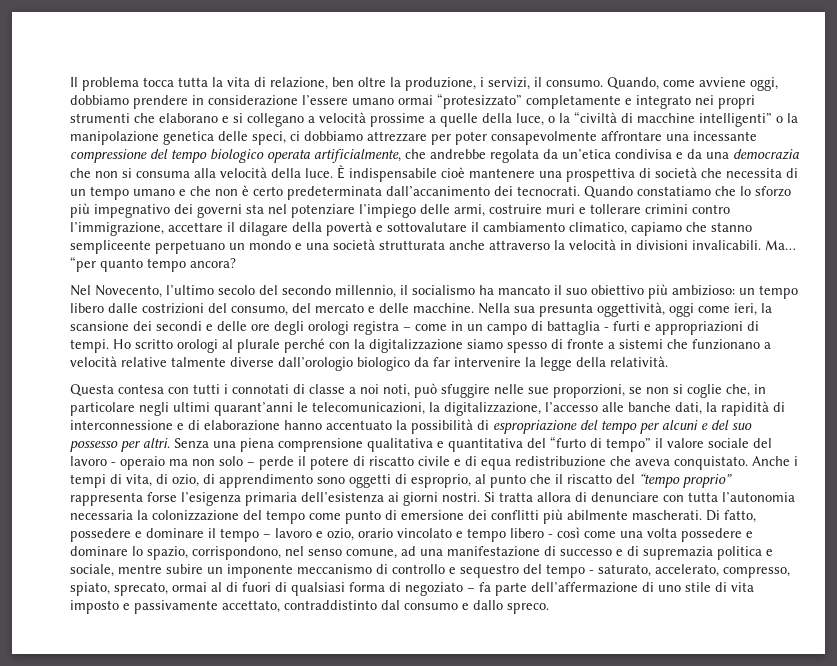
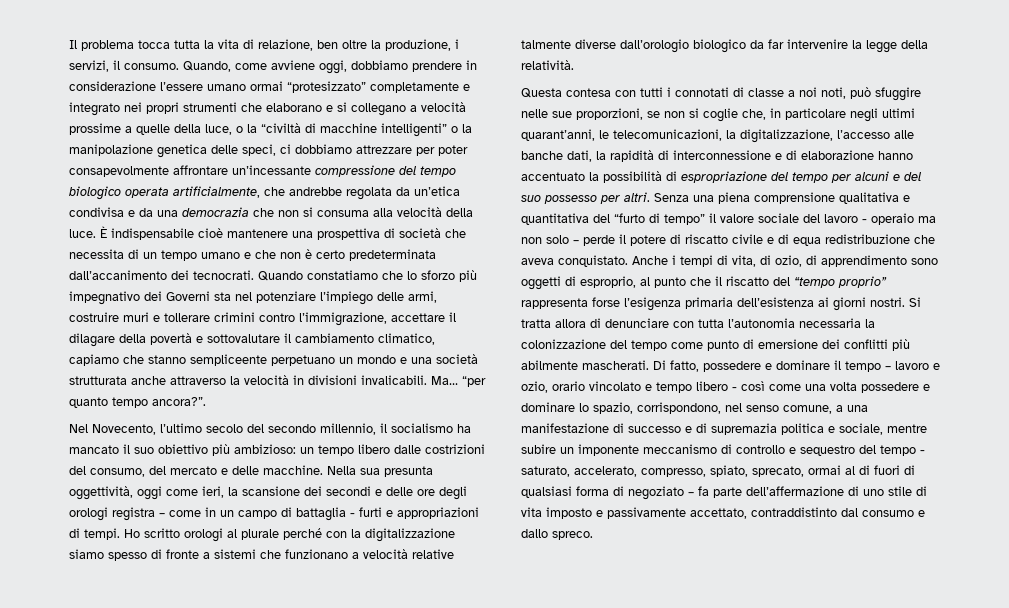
- Quando, come avviene oggi, dobbiamo prendere in considerazione l’essere umano ormai “protesizzato” completamente e integrato nei propri strumenti che elaborano e si collegano a velocità prossime a quelle della luce, o la “civiltà di macchine intelligenti” o la manipolazione genetica delle speci, ci dobbiamo attrezzare per poter consapevolmente affrontare una incessante compressione del tempo biologico operata artificialmente, che andrebbe regolata da un’etica condivisa e da una democrazia che non si consuma alla velocità della luce.
+ Quando, come avviene oggi, dobbiamo prendere in considerazione l’essere umano ormai “protesizzato” completamente e integrato nei propri strumenti che elaborano e si collegano a velocità prossime a quelle della luce, o la “civiltà di macchine intelligenti” o la manipolazione genetica delle speci, ci dobbiamo attrezzare per poter consapevolmente affrontare un’incessante compressione del tempo biologico operata artificialmente, che andrebbe regolata da un’etica condivisa e da una democrazia che non si consuma alla velocità della luce.
- Quando constatiamo che lo sforzo più impegnativo dei governi sta nel potenziare l’impiego delle armi, costruire muri e tollerare crimini contro l’immigrazione, accettare il dilagare della povertà e sottovalutare il cambiamento climatico, capiamo che stanno sempliceente perpetuano un mondo e una società strutturata anche attraverso la velocità in divisioni invalicabili.
+ Quando constatiamo che lo sforzo più impegnativo dei Governi sta nel potenziare l’impiego delle armi, costruire muri e tollerare crimini contro l’immigrazione, accettare il dilagare della povertà e sottovalutare il cambiamento climatico, capiamo che stanno sempliceente perpetuano un mondo e una società strutturata anche attraverso la velocità in divisioni invalicabili.
- “per quanto tempo ancora?
+ “per quanto tempo ancora?”.
- Questa contesa con tutti i connotati di classe a noi noti, può sfuggire nelle sue proporzioni, se non si coglie che, in particolare negli ultimi quarant’anni le telecomunicazioni, la digitalizzazione, l’accesso alle banche dati, la rapidità di interconnessione e di elaborazione hanno accentuato la possibilità di espropriazione del tempo per alcuni e del suo possesso per altri.
+ Questa contesa con tutti i connotati di classe a noi noti, può sfuggire nelle sue proporzioni, se non si coglie che, in particolare negli ultimi quarant’anni, le telecomunicazioni, la digitalizzazione, l’accesso alle banche dati, la rapidità di interconnessione e di elaborazione hanno accentuato la possibilità di espropriazione del tempo per alcuni e del suo possesso per altri.
- Di fatto, possedere e dominare il tempo – lavoro e ozio, orario vincolato e tempo libero - così come una volta possedere e dominare lo spazio, corrispondono, nel senso comune, ad una manifestazione di successo e di supremazia politica e sociale, mentre subire un imponente meccanismo di controllo e sequestro del tempo - saturato, accelerato, compresso, spiato, sprecato, ormai al di fuori di qualsiasi forma di negoziato – fa parte dell’affermazione di uno stile di vita imposto e passivamente accettato, contraddistinto dal consumo e dallo spreco.
+ Di fatto, possedere e dominare il tempo – lavoro e ozio, orario vincolato e tempo libero - così come una volta possedere e dominare lo spazio, corrispondono, nel senso comune, a una manifestazione di successo e di supremazia politica e sociale, mentre subire un imponente meccanismo di controllo e sequestro del tempo - saturato, accelerato, compresso, spiato, sprecato, ormai al di fuori di qualsiasi forma di negoziato – fa parte dell’affermazione di uno stile di vita imposto e passivamente accettato, contraddistinto dal consumo e dallo spreco.

